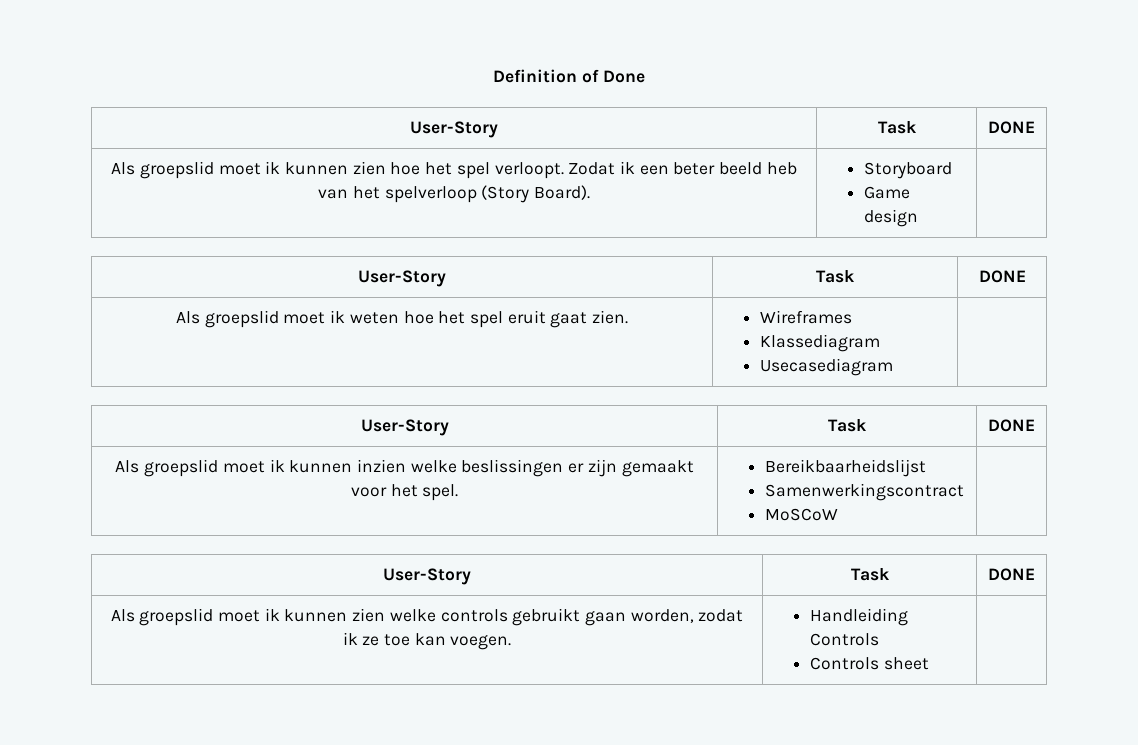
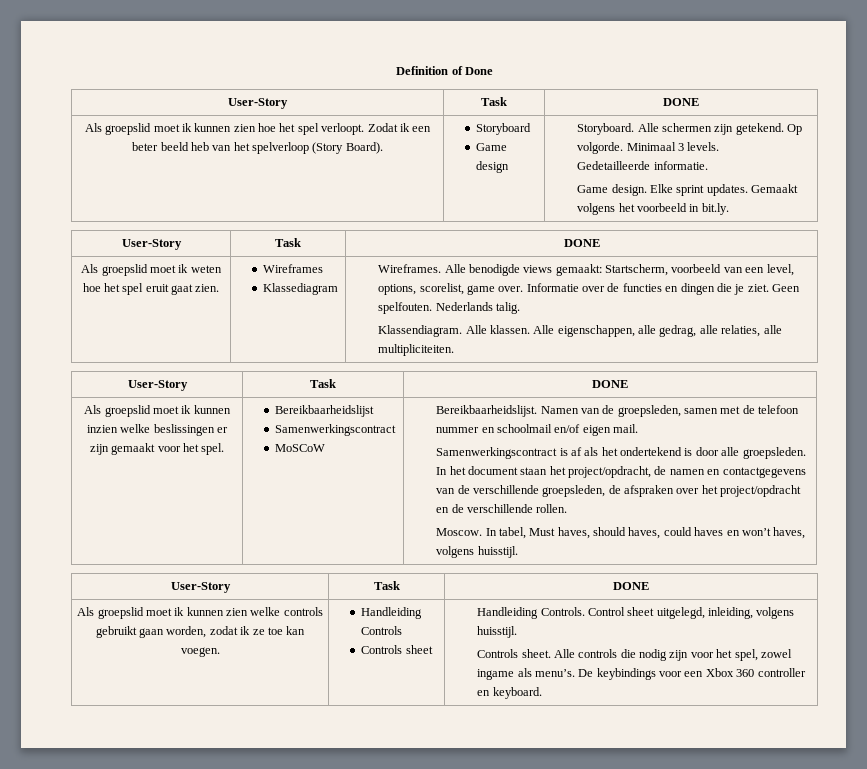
+ Storyboard. Alle schermen zijn getekend. Op volgorde. Minimaal 3 levels.
+ Gedetailleerde informatie.
+ Game design. Elke sprint updates. Gemaakt volgens het voorbeeld in bit.ly.
- Usecasediagram
+ Wireframes. Alle benodigde views gemaakt: Startscherm, voorbeeld van een level, options, scorelist, game over. Informatie over de functies en dingen die je ziet. Geen spelfouten. Nederlands talig.
+ Klassendiagram. Alle klassen. Alle eigenschappen, alle gedrag, alle relaties, alle multipliciteiten.
+ Bereikbaarheidslijst. Namen van de groepsleden, samen met de telefoon nummer en schoolmail en/of eigen mail.
+ Samenwerkingscontract is af als het ondertekend is door alle groepsleden. In het document staan het project/opdracht, de namen en contactgegevens van de verschillende groepsleden, de afspraken over het project/opdracht en de verschillende rollen.
+ Moscow. In tabel, Must haves, should haves, could haves en won’t haves, volgens huisstijl.
+ Handleiding Controls. Control sheet uitgelegd, inleiding, volgens huisstijl.
+ Controls sheet. Alle controls die nodig zijn voor het spel, zowel ingame als menu’s. De keybindings voor een Xbox 360 controller en keyboard.

